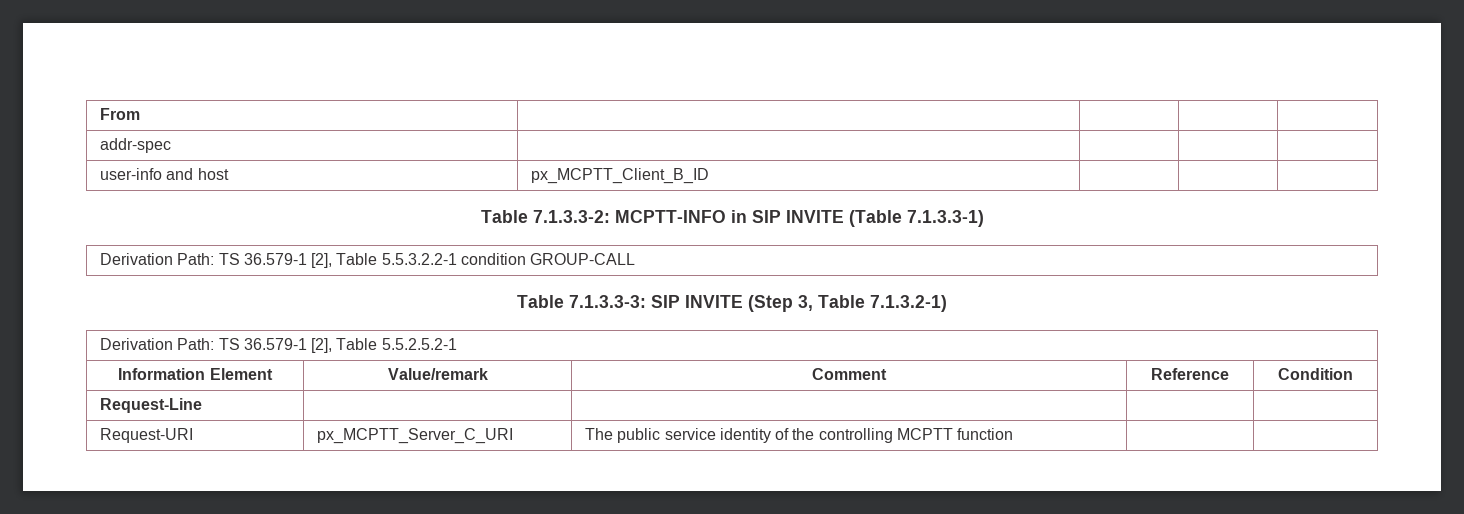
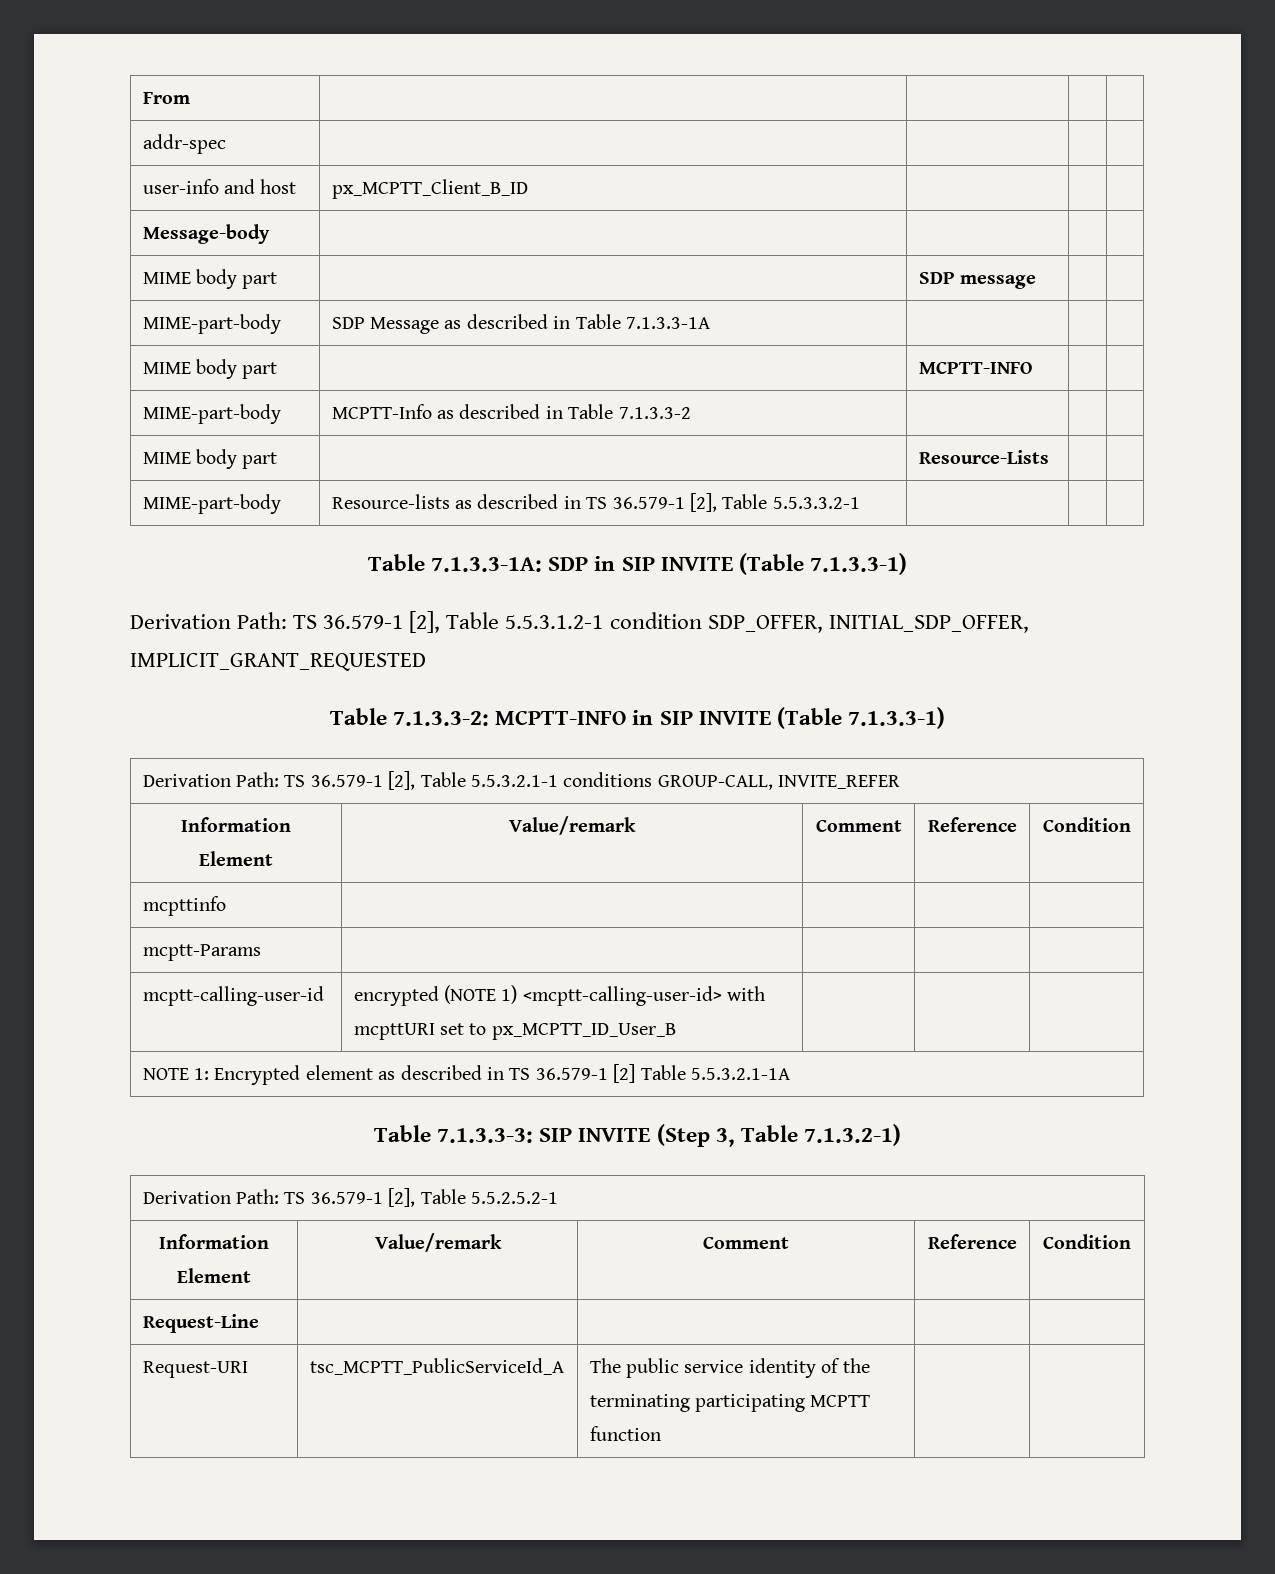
+ Message-body | | | |
+ MIME body part | | SDP message | |
+ MIME-part-body | SDP Message as described in Table 7.1.3.3-1A | | |
+ MIME body part | | MCPTT-INFO | |
+ MIME-part-body | MCPTT-Info as described in Table 7.1.3.3-2 | | |
+ MIME body part | | Resource-Lists | |
+ MIME-part-body | Resource-lists as described in TS 36.579-1 [2], Table 5.5.3.3.2-1 | | |
+ Table 7.1.3.3-1A: SDP in SIP INVITE (Table 7.1.3.3-1)
+ Derivation Path: TS 36.579-1 [2], Table 5.5.3.1.2-1 condition SDP_OFFER, INITIAL_SDP_OFFER, IMPLICIT_GRANT_REQUESTED
- Derivation Path: TS 36.579-1 [2], Table 5.5.3.2.2-1 condition GROUP-CALL
+ Derivation Path: TS 36.579-1 [2], Table 5.5.3.2.1-1 conditions GROUP-CALL, INVITE_REFER
+ Information Element | Value/remark | Comment | Reference | Condition
+ mcpttinfo | | | |
+ mcptt-Params | | | |
+ mcptt-calling-user-id | encrypted (NOTE 1) <mcptt-calling-user-id> with mcpttURI set to px_MCPTT_ID_User_B | | |
+ NOTE 1: Encrypted element as described in TS 36.579-1 [2] Table 5.5.3.2.1-1A
- Request-URI | px_MCPTT_Server_C_URI | The public service identity of the controlling MCPTT function | |
+ Request-URI | tsc_MCPTT_PublicServiceId_A | The public service identity of the terminating participating MCPTT function | |

